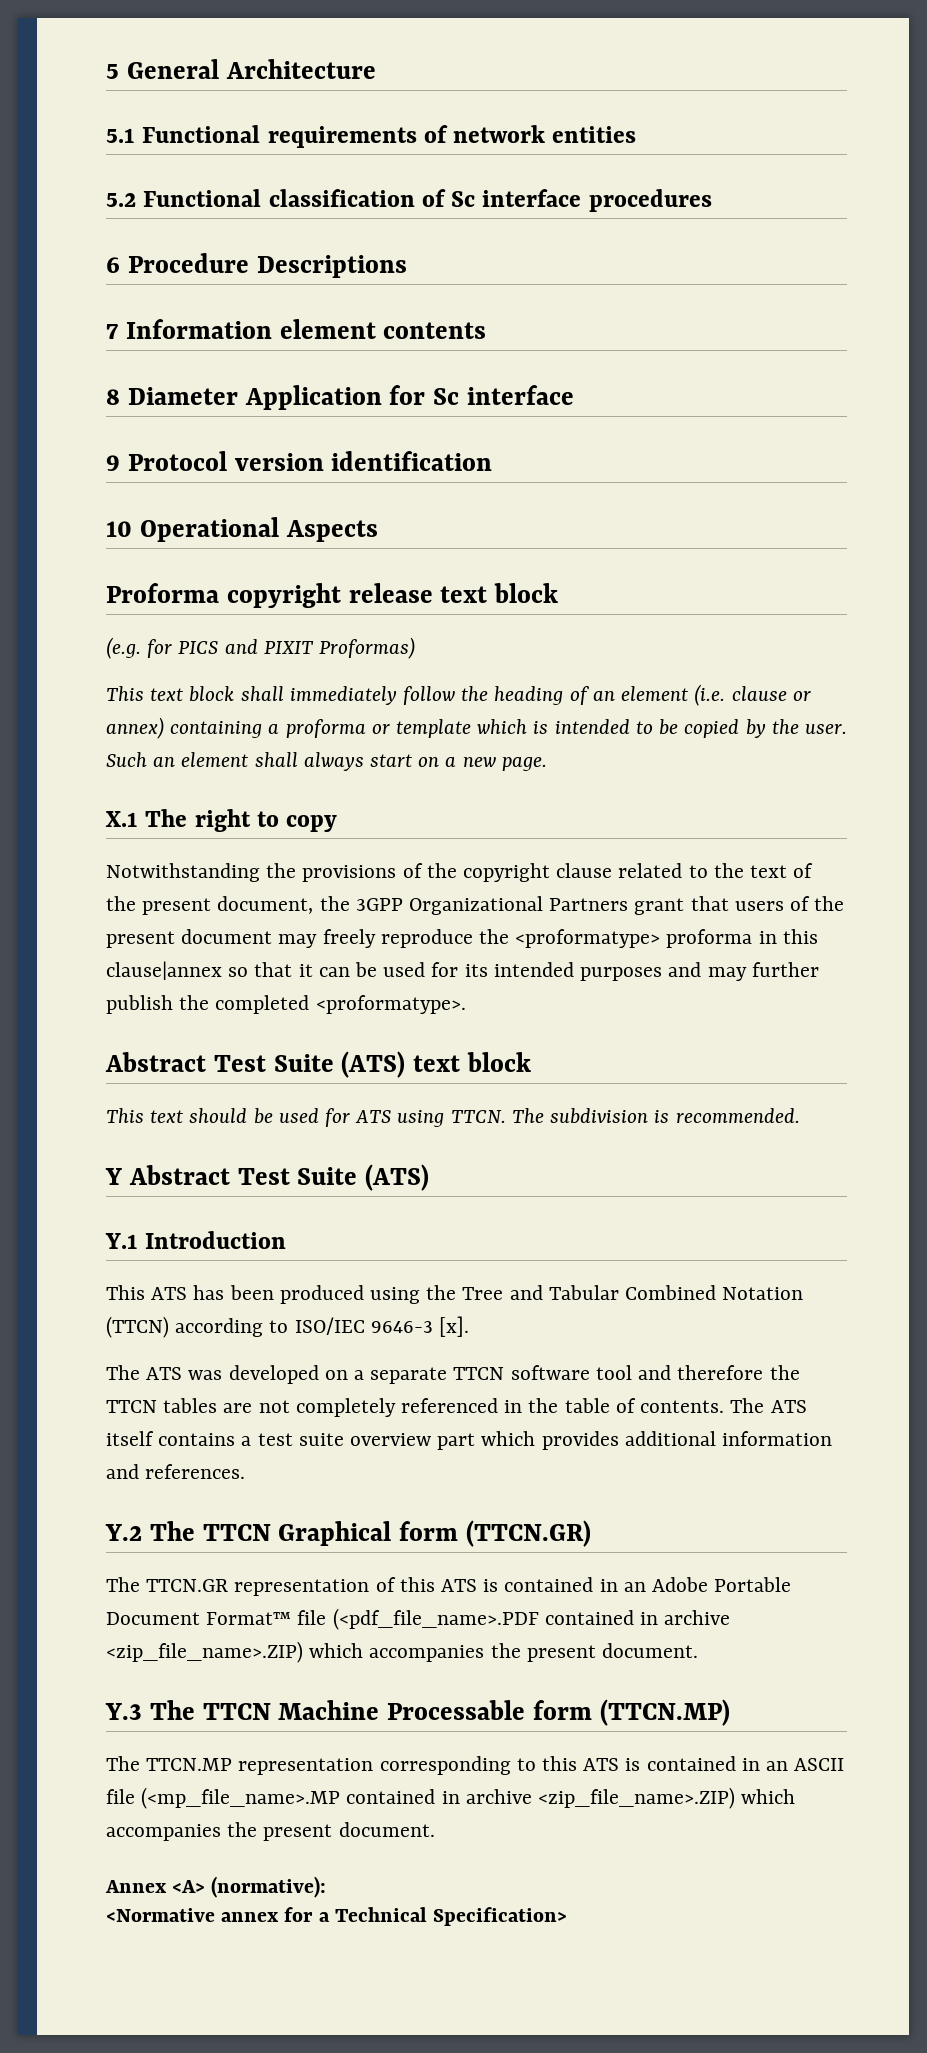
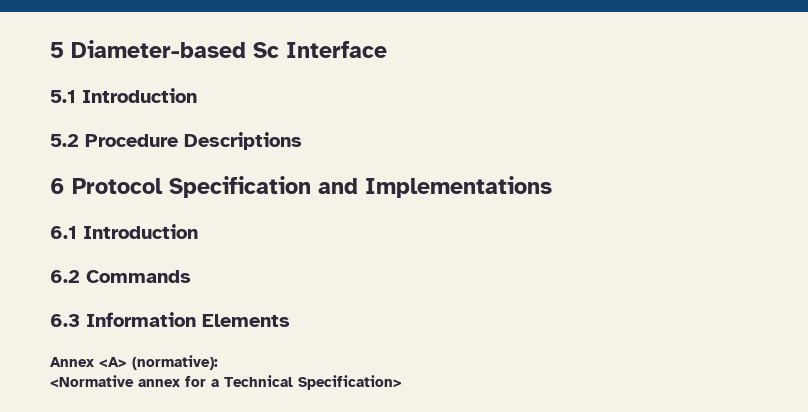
- 5 General Architecture
- 5.1 Functional requirements of network entities
- 5.2 Functional classification of Sc interface procedures
- 6 Procedure Descriptions
- 7 Information element contents
- 8 Diameter Application for Sc interface
- 9 Protocol version identification
- 10 Operational Aspects
- Proforma copyright release text block
- (e.g. for PICS and PIXIT Proformas)
- This text block shall immediately follow the heading of an element (i.e. clause or annex) containing a proforma or template which is intended to be copied by the user. Such an element shall always start on a new page.
- X.1 The right to copy
- Notwithstanding the provisions of the copyright clause related to the text of the present document, the 3GPP Organizational Partners grant that users of the present document may freely reproduce the <proformatype> proforma in this clause|annex so that it can be used for its intended purposes and may further publish the completed <proformatype>.
- Abstract Test Suite (ATS) text block
- This text should be used for ATS using TTCN. The subdivision is recommended.
- Y Abstract Test Suite (ATS)
- Y.1 Introduction
- This ATS has been produced using the Tree and Tabular Combined Notation (TTCN) according to ISO/IEC 9646-3 [x].
- The ATS was developed on a separate TTCN software tool and therefore the TTCN tables are not completely referenced in the table of contents. The ATS itself contains a test suite overview part which provides additional information and references.
- Y.2 The TTCN Graphical form (TTCN.GR)
- The TTCN.GR representation of this ATS is contained in an Adobe Portable Document Format™ file (<pdf_file_name>.PDF contained in archive <zip_file_name>.ZIP) which accompanies the present document.
- Y.3 The TTCN Machine Processable form (TTCN.MP)
- The TTCN.MP representation corresponding to this ATS is contained in an ASCII file (<mp_file_name>.MP contained in archive <zip_file_name>.ZIP) which accompanies the present document.
+ 5 Diameter-based Sc Interface
+ 5.1 Introduction
+ 5.2 Procedure Descriptions
+ 6 Protocol Specification and Implementations
+ 6.1 Introduction
+ 6.2 Commands
+ 6.3 Information Elements

